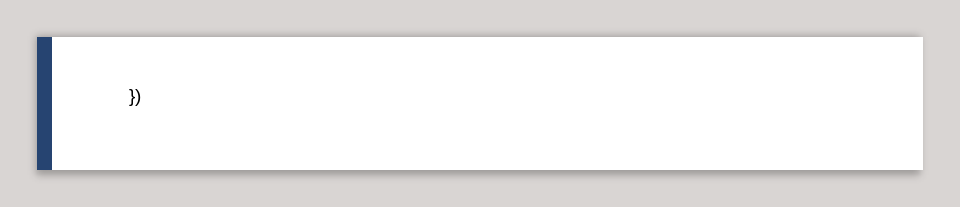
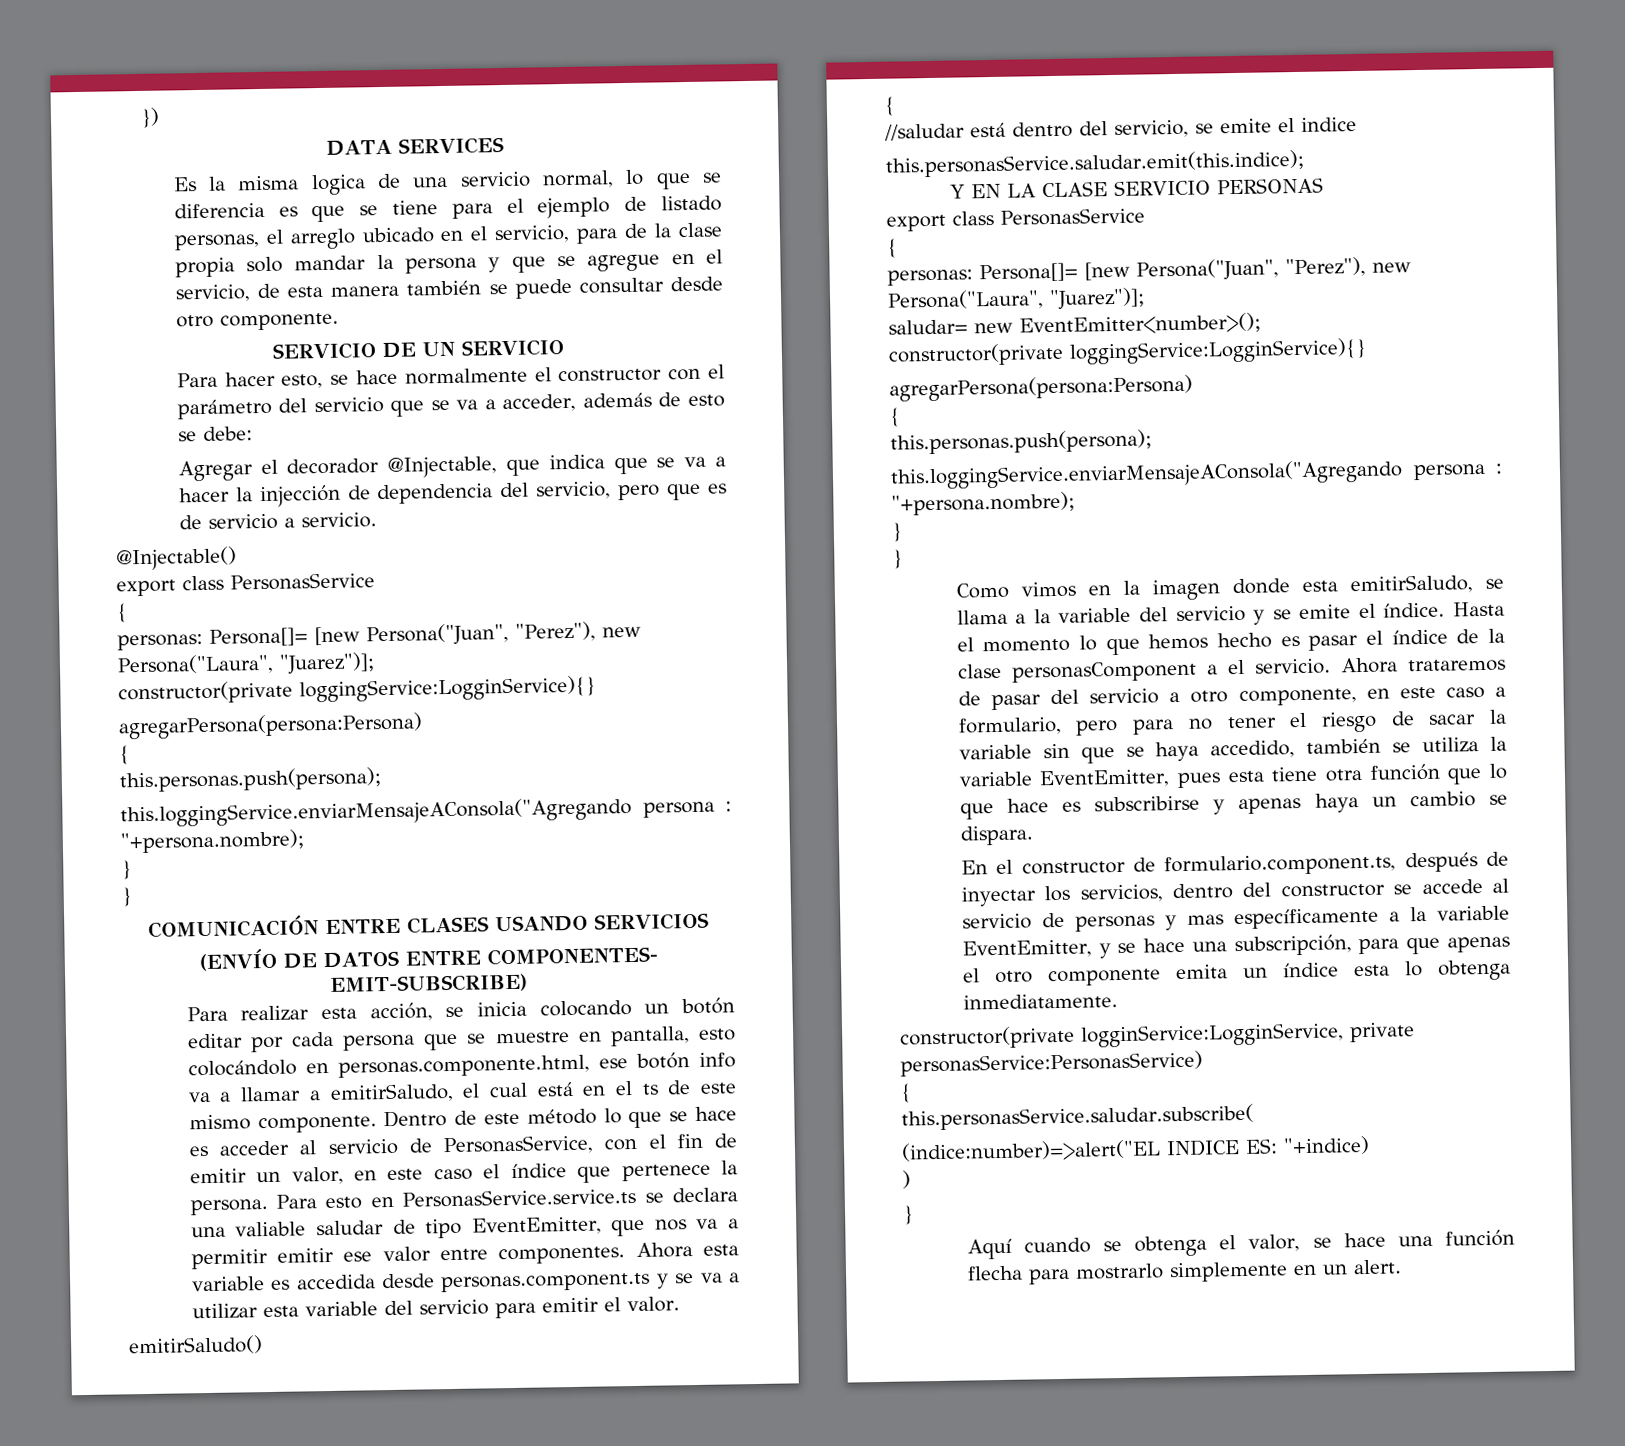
+ DATA SERVICES
+ Es la misma logica de una servicio normal, lo que se diferencia es que se tiene para el ejemplo de listado personas, el arreglo ubicado en el servicio, para de la clase propia solo mandar la persona y que se agregue en el servicio, de esta manera también se puede consultar desde otro componente.
+ SERVICIO DE UN SERVICIO
+ Para hacer esto, se hace normalmente el constructor con el parámetro del servicio que se va a acceder, además de esto se debe:
+ Agregar el decorador @Injectable, que indica que se va a hacer la injección de dependencia del servicio, pero que es de servicio a servicio.
+ @Injectable()
+ export class PersonasService
+ {
+ personas: Persona[]= [new Persona("Juan", "Perez"), new Persona("Laura", "Juarez")];
+ constructor(private loggingService:LogginService){}
+ agregarPersona(persona:Persona)
+ {
+ this.personas.push(persona);
+ this.loggingService.enviarMensajeAConsola("Agregando persona : "+persona.nombre);
+ }
+ }
+ COMUNICACIÓN ENTRE CLASES USANDO SERVICIOS
+ (ENVÍO DE DATOS ENTRE COMPONENTES- EMIT-SUBSCRIBE)
+ Para realizar esta acción, se inicia colocando un botón editar por cada persona que se muestre en pantalla, esto colocándolo en personas.componente.html, ese botón info va a llamar a emitirSaludo, el cual está en el ts de este mismo componente. Dentro de este método lo que se hace es acceder al servicio de PersonasService, con el fin de emitir un valor, en este caso el índice que pertenece la persona. Para esto en PersonasService.service.ts se declara una valiable saludar de tipo EventEmitter, que nos va a permitir emitir ese valor entre componentes. Ahora esta variable es accedida desde personas.component.ts y se va a utilizar esta variable del servicio para emitir el valor.
+ emitirSaludo()
+ {
+ //saludar está dentro del servicio, se emite el indice
+ this.personasService.saludar.emit(this.indice);
+ Y EN LA CLASE SERVICIO PERSONAS
+ export class PersonasService
+ {
+ personas: Persona[]= [new Persona("Juan", "Perez"), new Persona("Laura", "Juarez")];
+ saludar= new EventEmitter<number>();
+ constructor(private loggingService:LogginService){}
+ agregarPersona(persona:Persona)
+ {
+ this.personas.push(persona);
+ this.loggingService.enviarMensajeAConsola("Agregando persona : "+persona.nombre);
+ }
+ }
+ Como vimos en la imagen donde esta emitirSaludo, se llama a la variable del servicio y se emite el índice. Hasta el momento lo que hemos hecho es pasar el índice de la clase personasComponent a el servicio. Ahora trataremos de pasar del servicio a otro componente, en este caso a formulario, pero para no tener el riesgo de sacar la variable sin que se haya accedido, también se utiliza la variable EventEmitter, pues esta tiene otra función que lo que hace es subscribirse y apenas haya un cambio se dispara.
+ En el constructor de formulario.component.ts, después de inyectar los servicios, dentro del constructor se accede al servicio de personas y mas específicamente a la variable EventEmitter, y se hace una subscripción, para que apenas el otro componente emita un índice esta lo obtenga inmediatamente.
+ constructor(private logginService:LogginService, private personasService:PersonasService)
+ {
+ this.personasService.saludar.subscribe(
+ (indice:number)=>alert("EL INDICE ES: "+indice)
+ )
+ }
+ Aquí cuando se obtenga el valor, se hace una función flecha para mostrarlo simplemente en un alert.

